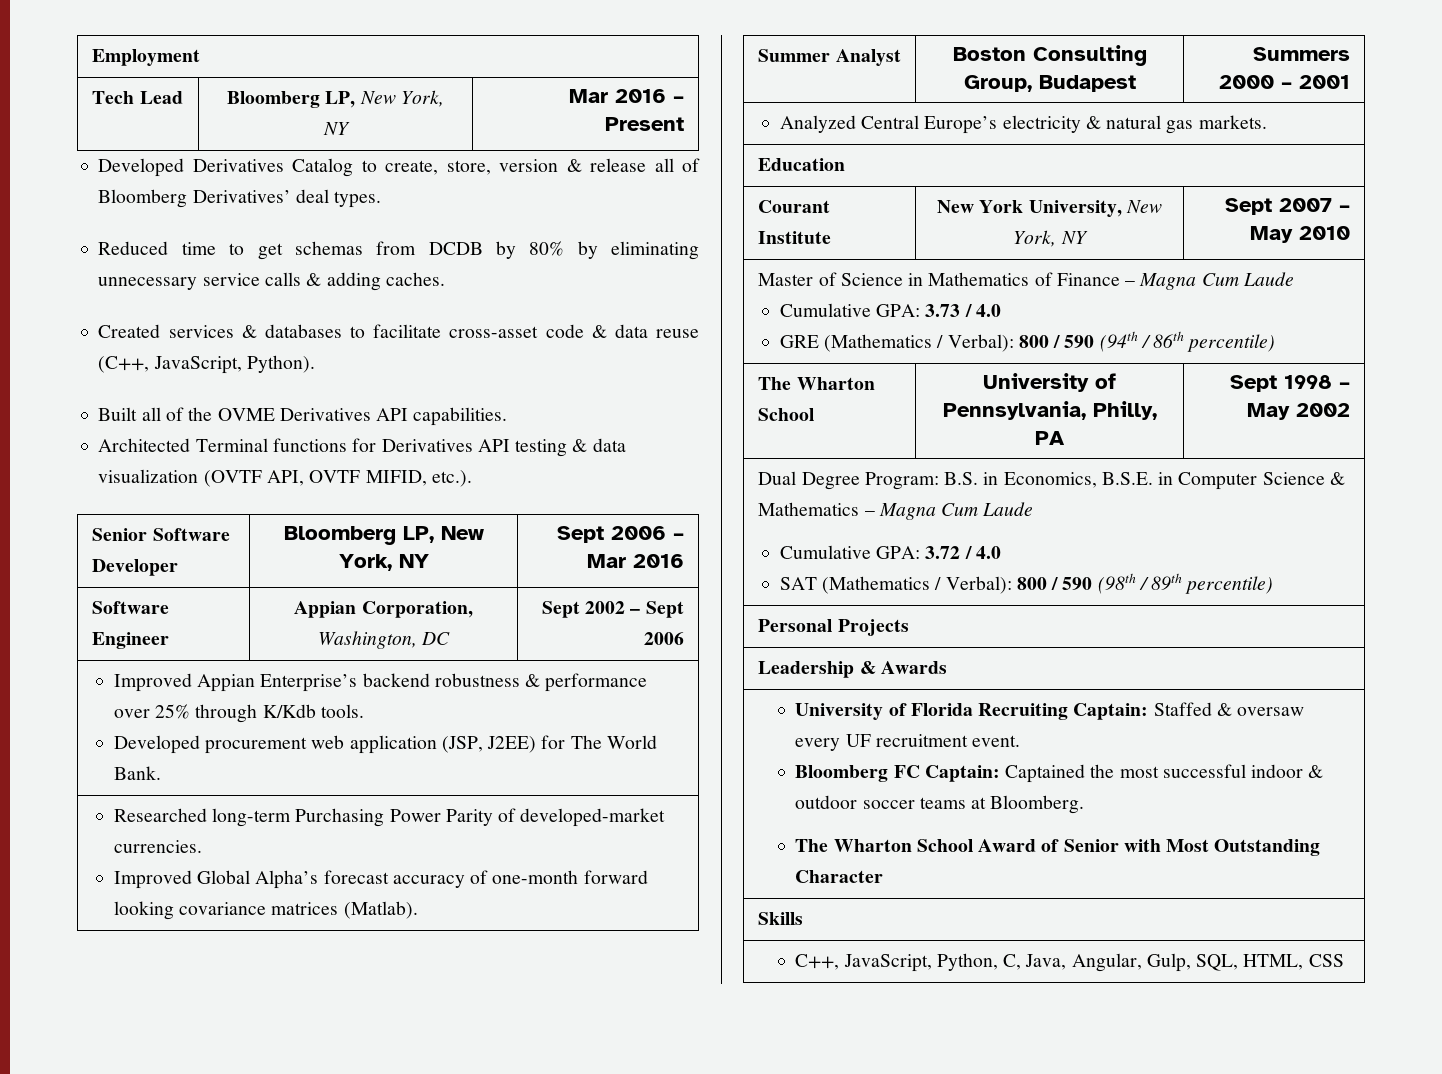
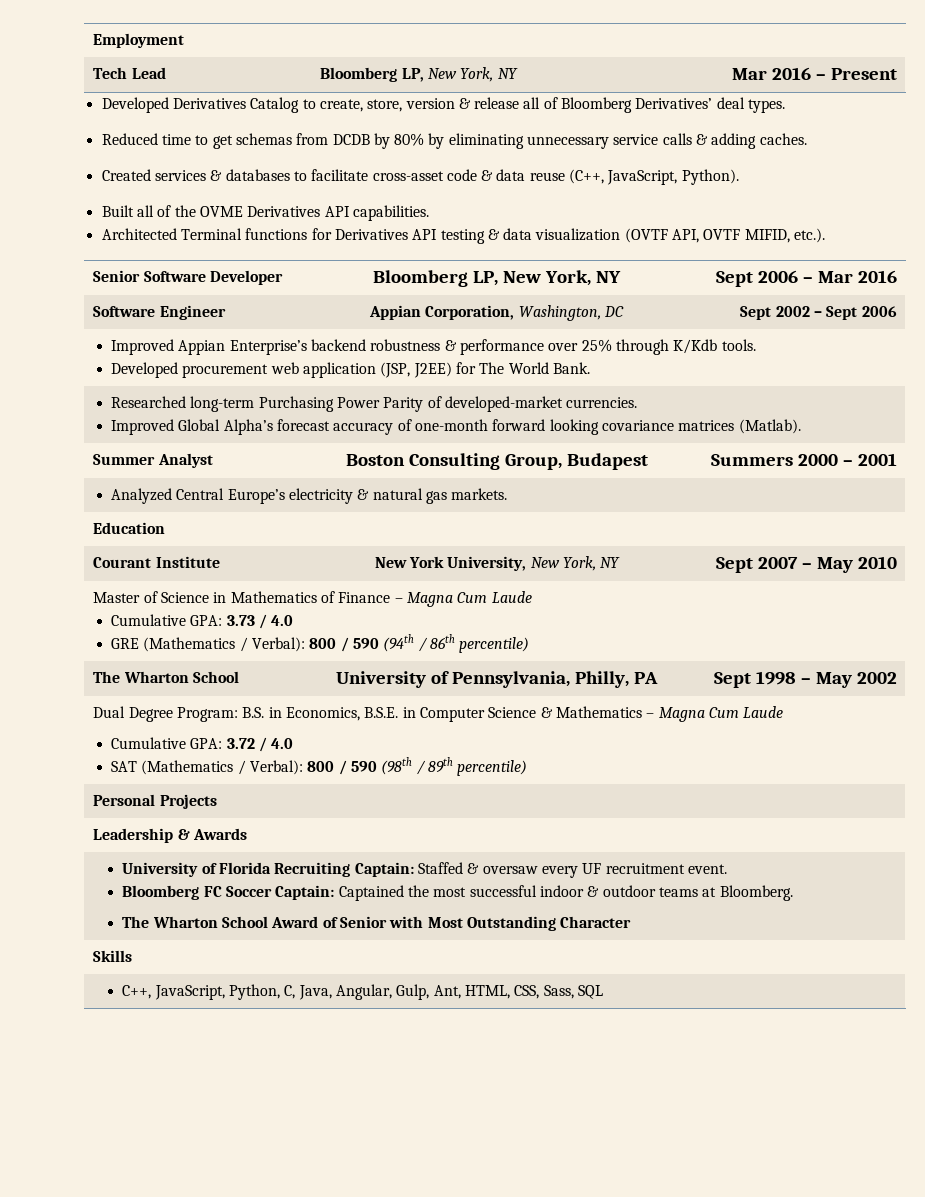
  University of Florida Recruiting Captain: Staffed & oversaw every UF recruitment event.
- Bloomberg FC Captain: Captained the most successful indoor & outdoor soccer teams at Bloomberg.
+ Bloomberg FC Soccer Captain: Captained the most successful indoor & outdoor teams at Bloomberg.
- C++, JavaScript, Python, C, Java, Angular, Gulp, SQL, HTML, CSS
+ C++, JavaScript, Python, C, Java, Angular, Gulp, Ant, HTML, CSS, Sass, SQL

